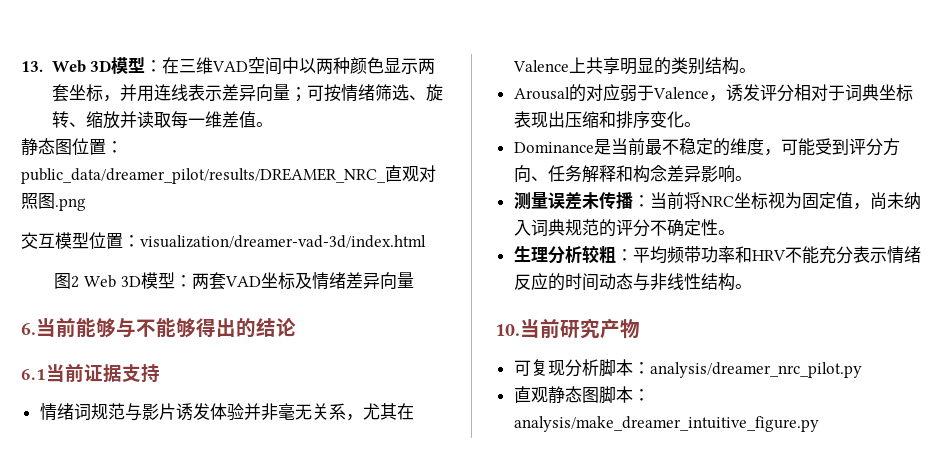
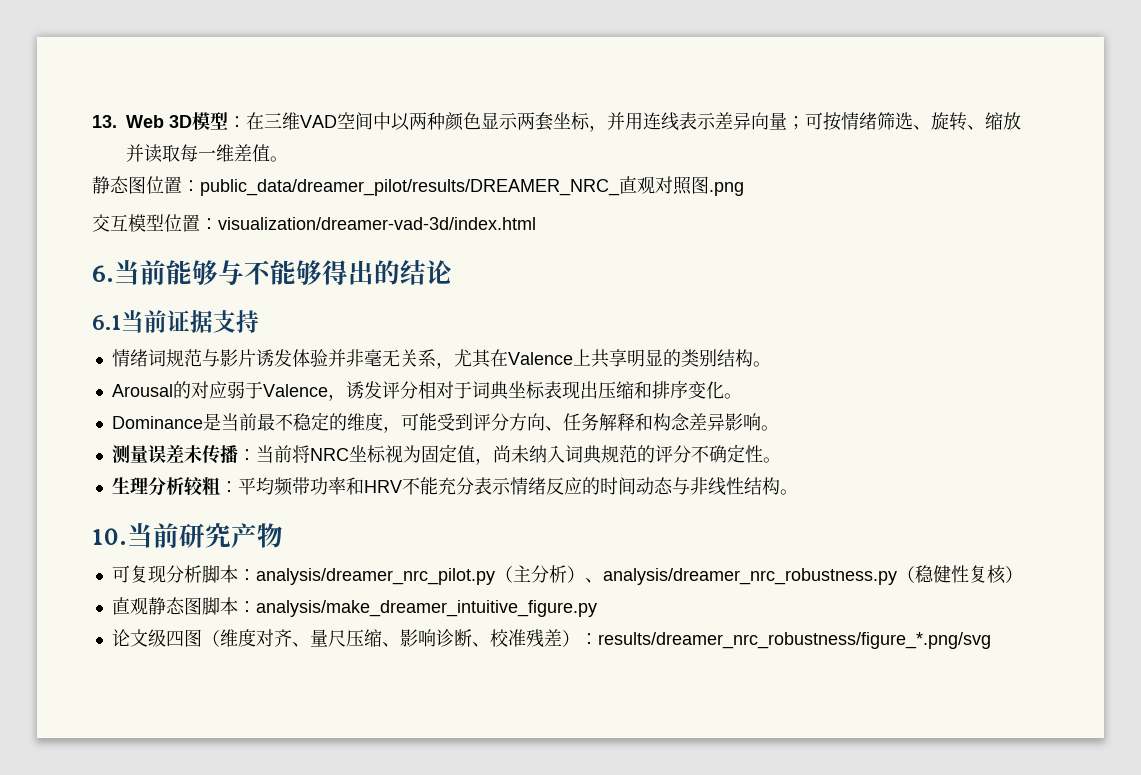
- 图2 Web 3D模型：两套VAD坐标及情绪差异向量
- 可复现分析脚本：analysis/dreamer_nrc_pilot.py
+ 可复现分析脚本：analysis/dreamer_nrc_pilot.py（主分析）、analysis/dreamer_nrc_robustness.py（稳健性复核）
+ 论文级四图（维度对齐、量尺压缩、影响诊断、校准残差）：results/dreamer_nrc_robustness/figure_*.png/svg

